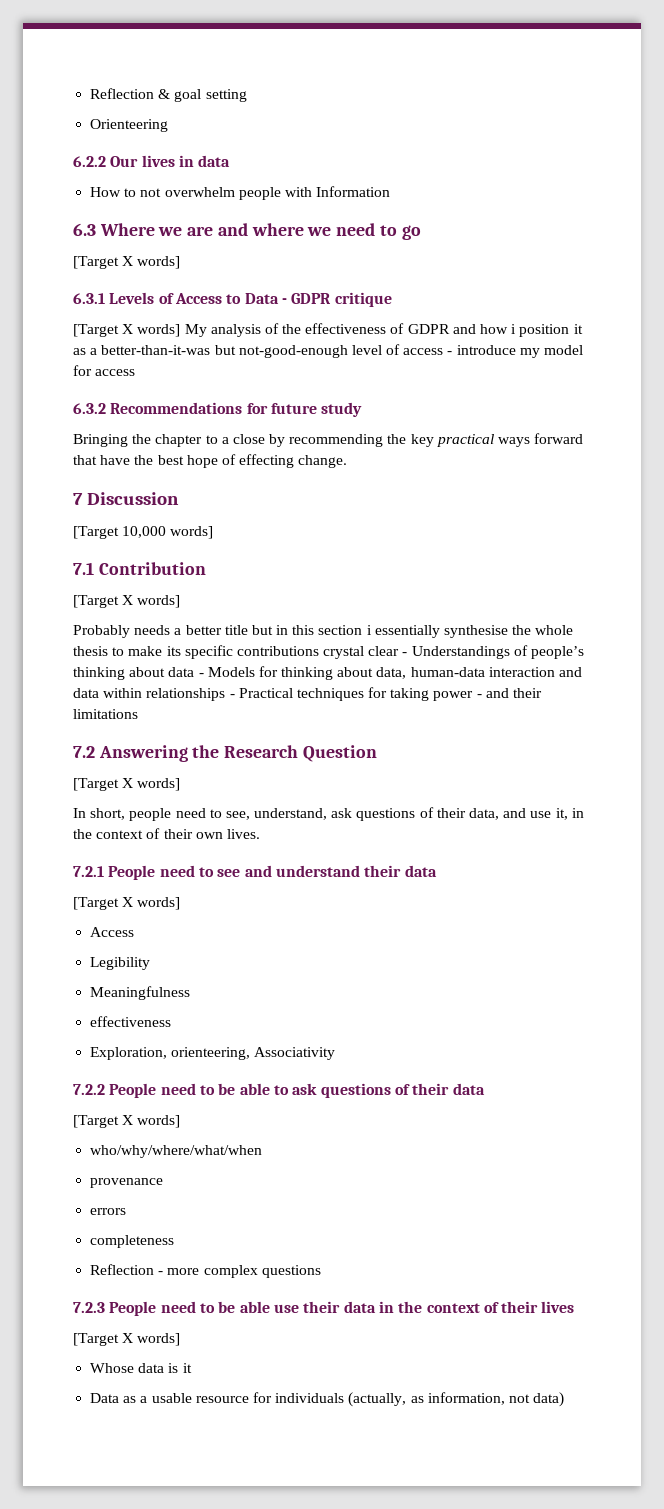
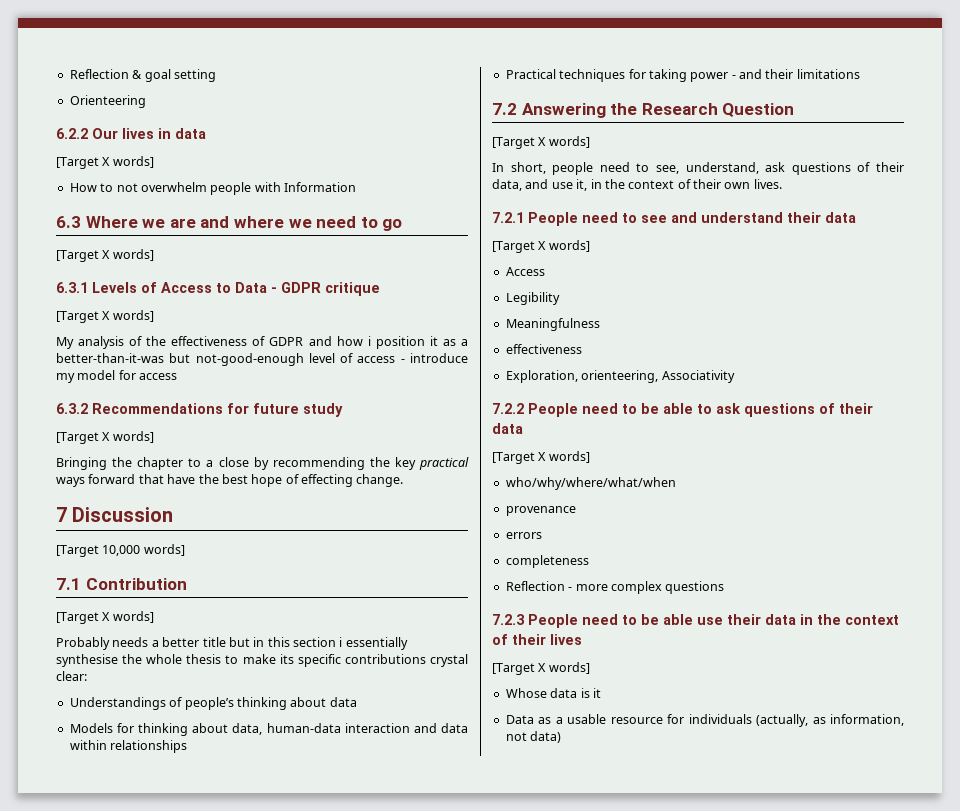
  6.2.2 Our lives in data
+ [Target X words]
  6.3.1 Levels of Access to Data - GDPR critique
- [Target X words] My analysis of the effectiveness of GDPR and how i position it as a better-than-it-was but not-good-enough level of access - introduce my model for access
+ [Target X words]
+ My analysis of the effectiveness of GDPR and how i position it as a better-than-it-was but not-good-enough level of access - introduce my model for access
  6.3.2 Recommendations for future study
+ [Target X words]
- Probably needs a better title but in this section i essentially synthesise the whole thesis to make its specific contributions crystal clear - Understandings of people’s thinking about data - Models for thinking about data, human-data interaction and data within relationships - Practical techniques for taking power - and their limitations
+ Probably needs a better title but in this section i essentially synthesise the whole thesis to make its specific contributions crystal clear:
+ Understandings of people’s thinking about data
+ Models for thinking about data, human-data interaction and data within relationships
+ Practical techniques for taking power - and their limitations

